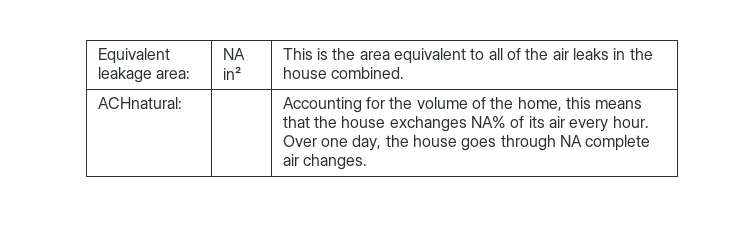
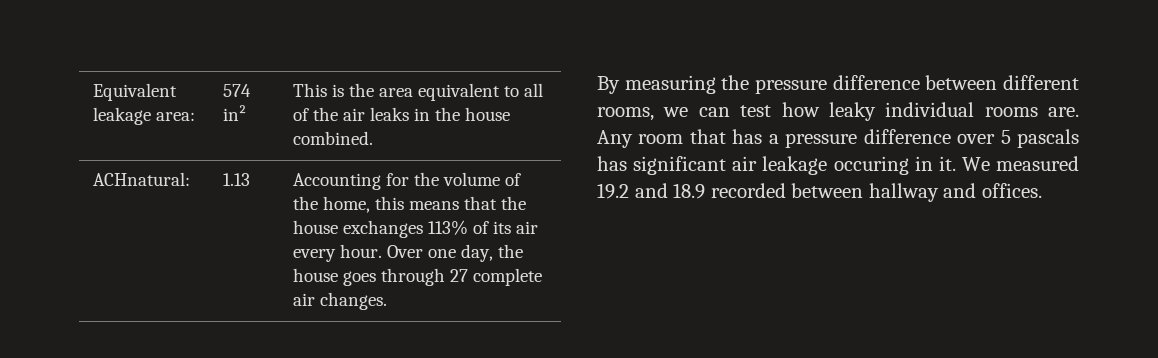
- Equivalent leakage area: | NA in² | This is the area equivalent to all of the air leaks in the house combined.
+ Equivalent leakage area: | 574 in² | This is the area equivalent to all of the air leaks in the house combined.
- ACHnatural: | | Accounting for the volume of the home, this means that the house exchanges NA% of its air every hour. Over one day, the house goes through NA complete air changes.
+ ACHnatural: | 1.13 | Accounting for the volume of the home, this means that the house exchanges 113% of its air every hour. Over one day, the house goes through 27 complete air changes.
+ By measuring the pressure difference between different rooms, we can test how leaky individual rooms are. Any room that has a pressure difference over 5 pascals has significant air leakage occuring in it. We measured 19.2 and 18.9 recorded between hallway and offices.

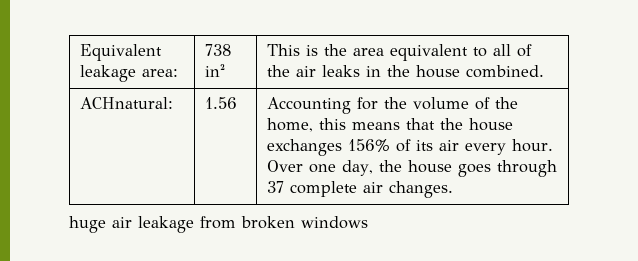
- Equivalent leakage area: | 574 in² | This is the area equivalent to all of the air leaks in the house combined.
+ Equivalent leakage area: | 738 in² | This is the area equivalent to all of the air leaks in the house combined.
- ACHnatural: | 1.13 | Accounting for the volume of the home, this means that the house exchanges 113% of its air every hour. Over one day, the house goes through 27 complete air changes.
+ ACHnatural: | 1.56 | Accounting for the volume of the home, this means that the house exchanges 156% of its air every hour. Over one day, the house goes through 37 complete air changes.
- By measuring the pressure difference between different rooms, we can test how leaky individual rooms are. Any room that has a pressure difference over 5 pascals has significant air leakage occuring in it. We measured 19.2 and 18.9 recorded between hallway and offices.
+ huge air leakage from broken windows

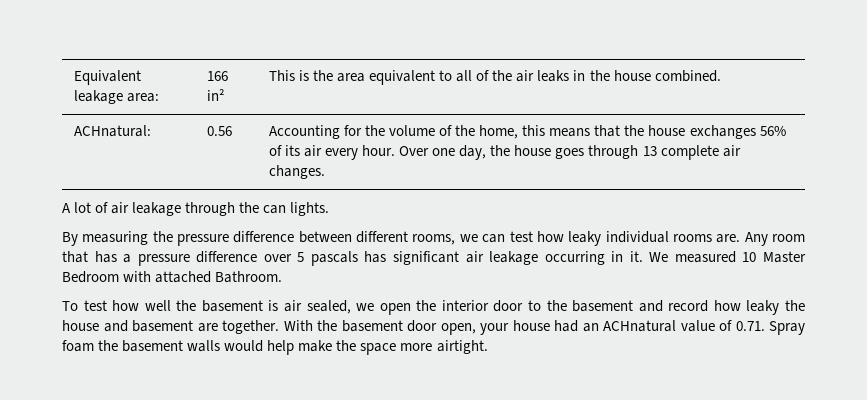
- Equivalent leakage area: | 738 in² | This is the area equivalent to all of the air leaks in the house combined.
+ Equivalent leakage area: | 166 in² | This is the area equivalent to all of the air leaks in the house combined.
- ACHnatural: | 1.56 | Accounting for the volume of the home, this means that the house exchanges 156% of its air every hour. Over one day, the house goes through 37 complete air changes.
+ ACHnatural: | 0.56 | Accounting for the volume of the home, this means that the house exchanges 56% of its air every hour. Over one day, the house goes through 13 complete air changes.
- huge air leakage from broken windows
+ A lot of air leakage through the can lights.
+ By measuring the pressure difference between different rooms, we can test how leaky individual rooms are. Any room that has a pressure difference over 5 pascals has significant air leakage occurring in it. We measured 10 Master Bedroom with attached Bathroom.
+ To test how well the basement is air sealed, we open the interior door to the basement and record how leaky the house and basement are together. With the basement door open, your house had an ACHnatural value of 0.71. Spray foam the basement walls would help make the space more airtight.

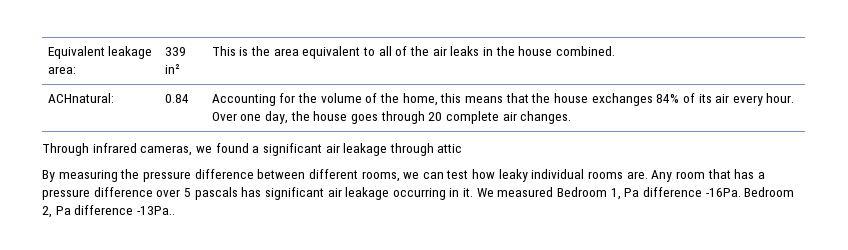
- Equivalent leakage area: | 166 in² | This is the area equivalent to all of the air leaks in the house combined.
+ Equivalent leakage area: | 339 in² | This is the area equivalent to all of the air leaks in the house combined.
- ACHnatural: | 0.56 | Accounting for the volume of the home, this means that the house exchanges 56% of its air every hour. Over one day, the house goes through 13 complete air changes.
+ ACHnatural: | 0.84 | Accounting for the volume of the home, this means that the house exchanges 84% of its air every hour. Over one day, the house goes through 20 complete air changes.
- A lot of air leakage through the can lights.
+ Through infrared cameras, we found a significant air leakage through attic
- We measured 10 Master Bedroom with attached Bathroom.
- To test how well the basement is air sealed, we open the interior door to the basement and record how leaky the house and basement are together. With the basement door open, your house had an ACHnatural value of 0.71. Spray foam the basement walls would help make the space more airtight.
+ We measured Bedroom 1, Pa difference -16Pa. Bedroom 2, Pa difference -13Pa..

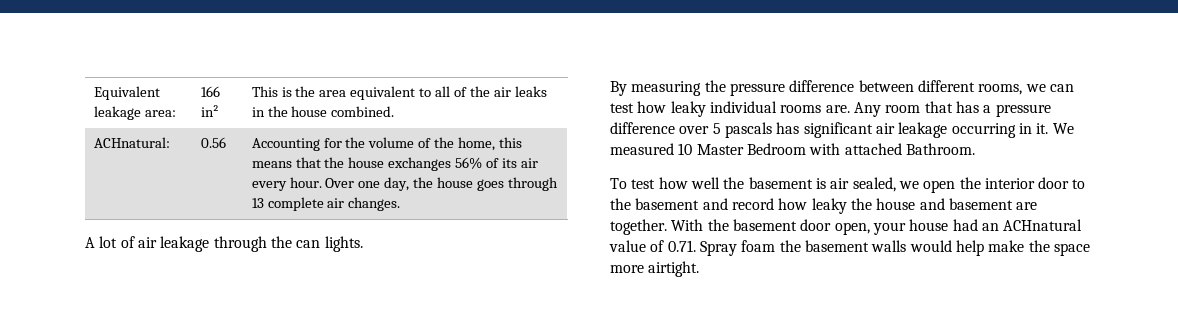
- Equivalent leakage area: | 339 in² | This is the area equivalent to all of the air leaks in the house combined.
+ Equivalent leakage area: | 166 in² | This is the area equivalent to all of the air leaks in the house combined.
- ACHnatural: | 0.84 | Accounting for the volume of the home, this means that the house exchanges 84% of its air every hour. Over one day, the house goes through 20 complete air changes.
+ ACHnatural: | 0.56 | Accounting for the volume of the home, this means that the house exchanges 56% of its air every hour. Over one day, the house goes through 13 complete air changes.
- Through infrared cameras, we found a significant air leakage through attic
+ A lot of air leakage through the can lights.
- We measured Bedroom 1, Pa difference -16Pa. Bedroom 2, Pa difference -13Pa..
+ We measured 10 Master Bedroom with attached Bathroom.
+ To test how well the basement is air sealed, we open the interior door to the basement and record how leaky the house and basement are together. With the basement door open, your house had an ACHnatural value of 0.71. Spray foam the basement walls would help make the space more airtight.

